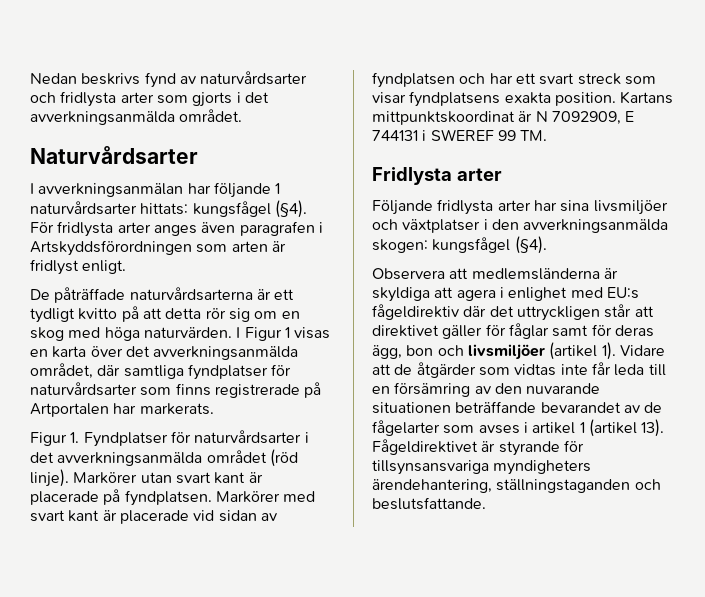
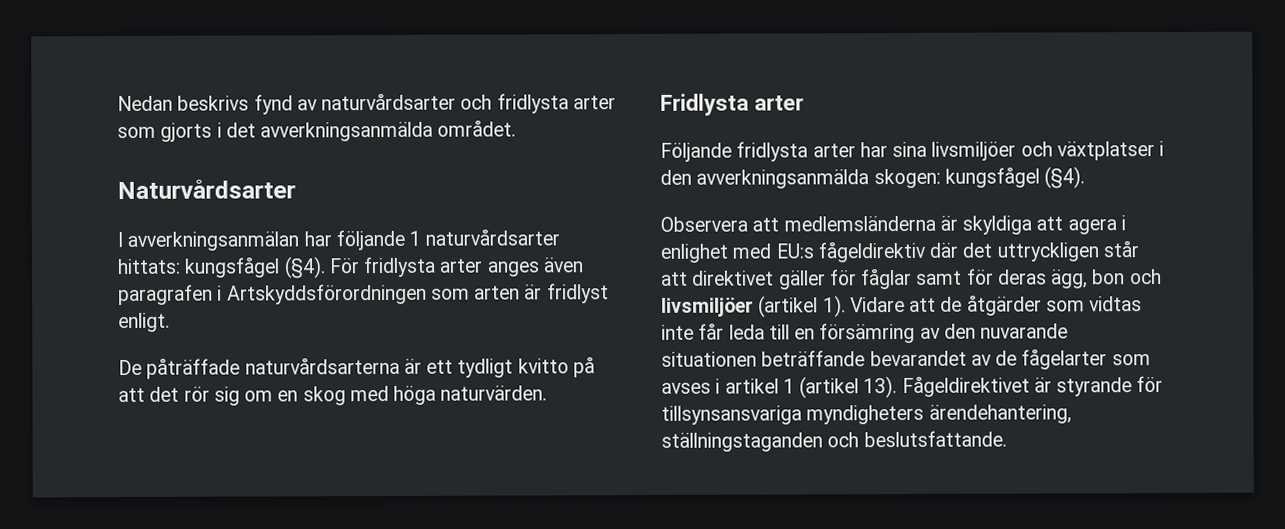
- De påträffade naturvårdsarterna är ett tydligt kvitto på att detta rör sig om en skog med höga naturvärden. I Figur 1 visas en karta över det avverkningsanmälda området, där samtliga fyndplatser för naturvårdsarter som finns registrerade på Artportalen har markerats.
- Figur 1. Fyndplatser för naturvårdsarter i det avverkningsanmälda området (röd linje). Markörer utan svart kant är placerade på fyndplatsen. Markörer med svart kant är placerade vid sidan av fyndplatsen och har ett svart streck som visar fyndplatsens exakta position. Kartans mittpunktskoordinat är N 7092909, E 744131 i SWEREF 99 TM.
+ De påträffade naturvårdsarterna är ett tydligt kvitto på att det rör sig om en skog med höga naturvärden.

